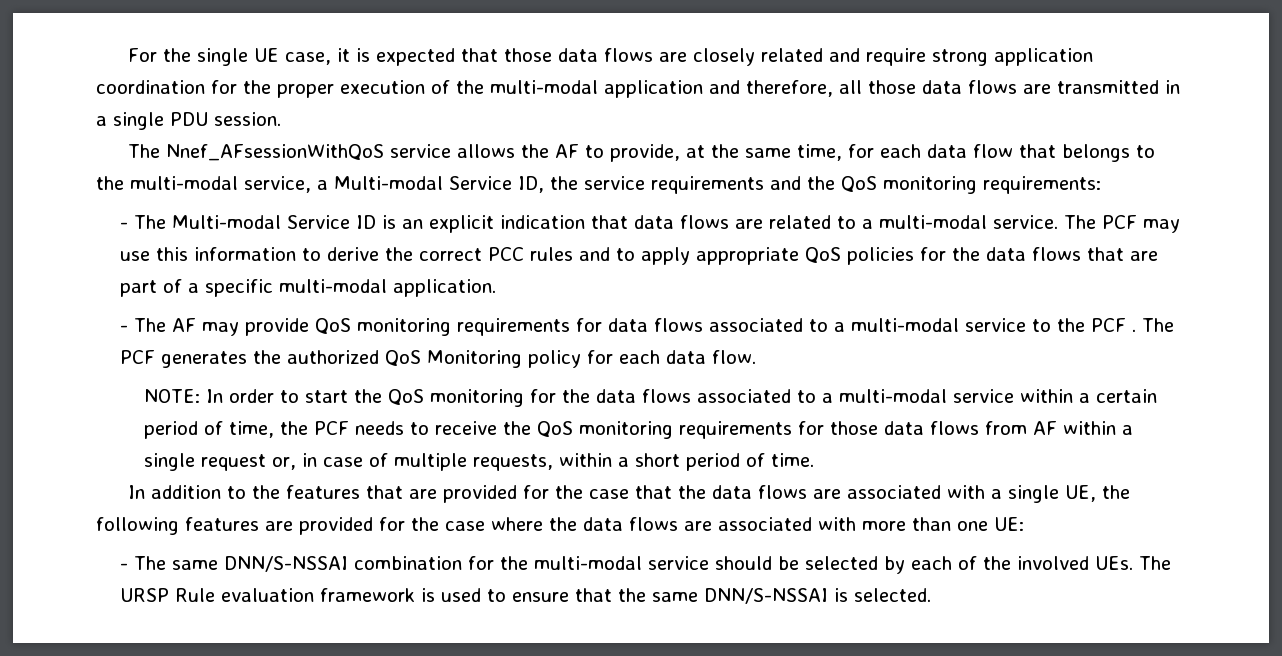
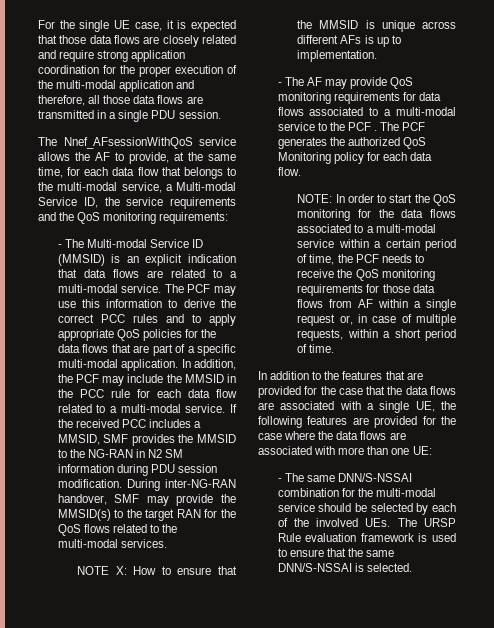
- - The Multi-modal Service ID is an explicit indication that data flows are related to a multi-modal service.
+ - The Multi-modal Service ID (MMSID) is an explicit indication that data flows are related to a multi-modal service.
+ In addition, the PCF may include the MMSID in the PCC rule for each data flow related to a multi-modal service. If the received PCC includes a MMSID, SMF provides the MMSID to the NG-RAN in N2 SM information during PDU session modification. During inter-NG-RAN handover, SMF may provide the MMSID(s) to the target RAN for the QoS flows related to the multi-modal services.
+ NOTE X: How to ensure that the MMSID is unique across different AFs is up to implementation.

